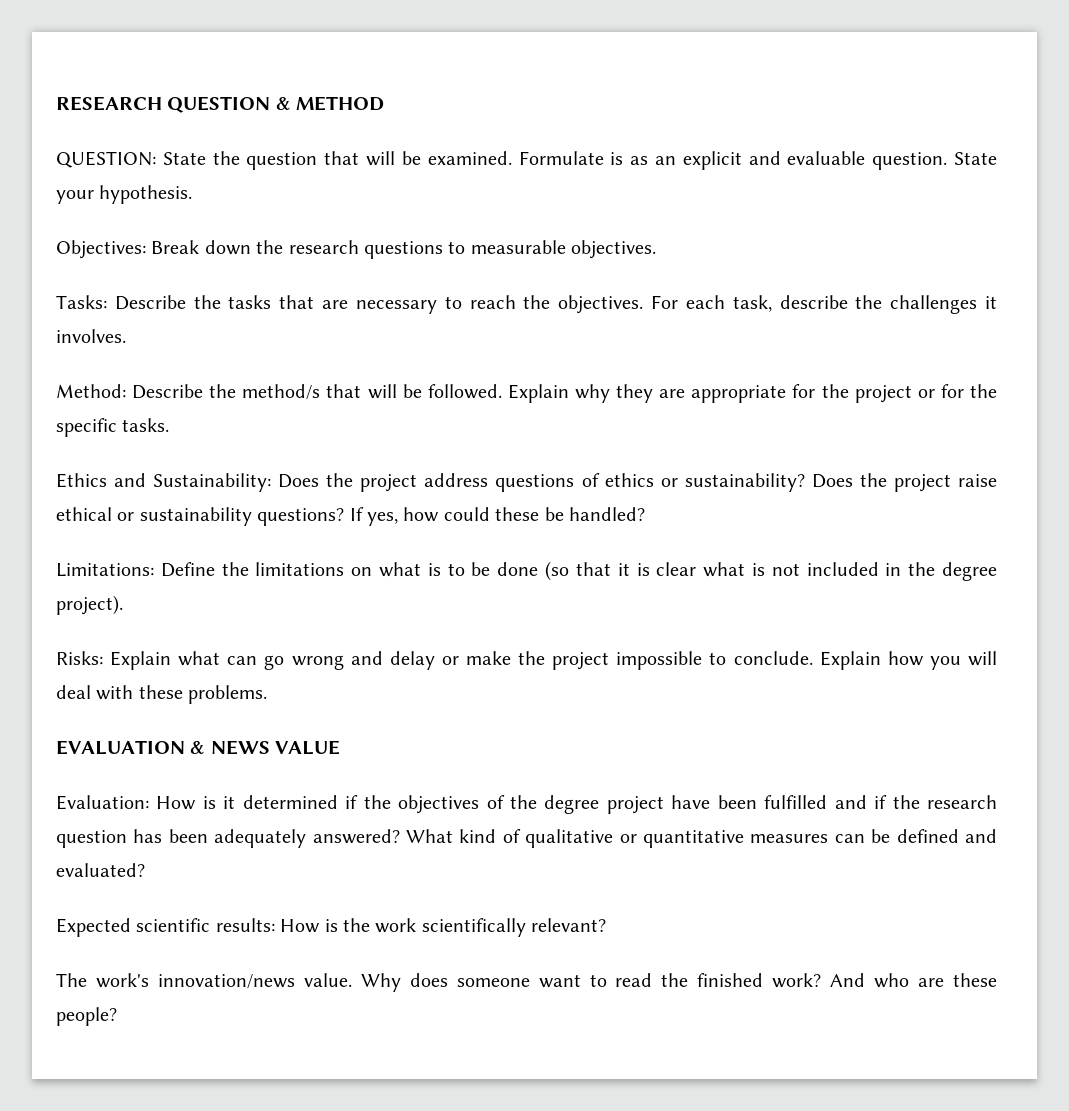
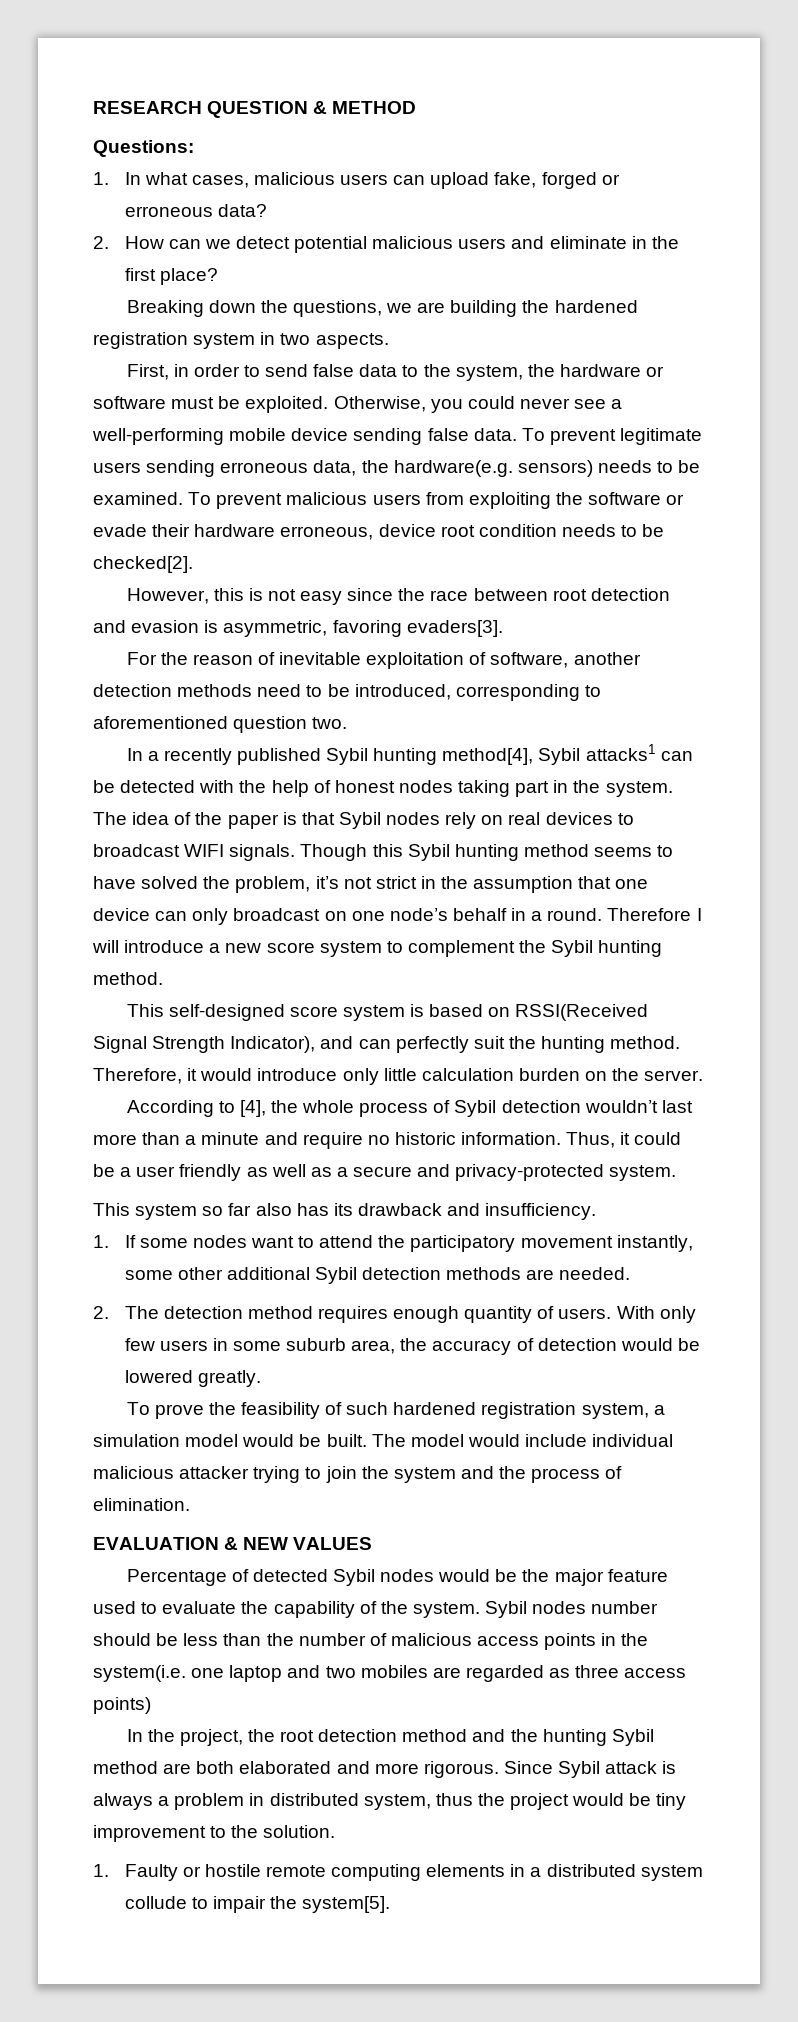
- QUESTION: State the question that will be examined. Formulate is as an explicit and evaluable question. State your hypothesis.
- Objectives: Break down the research questions to measurable objectives.
- Tasks: Describe the tasks that are necessary to reach the objectives. For each task, describe the challenges it involves.
- Method: Describe the method/s that will be followed. Explain why they are appropriate for the project or for the specific tasks.
- Ethics and Sustainability: Does the project address questions of ethics or sustainability? Does the project raise ethical or sustainability questions? If yes, how could these be handled?
- Limitations: Define the limitations on what is to be done (so that it is clear what is not included in the degree project).
- Risks: Explain what can go wrong and delay or make the project impossible to conclude. Explain how you will deal with these problems.
- EVALUATION & NEWS VALUE
- Evaluation: How is it determined if the objectives of the degree project have been fulfilled and if the research question has been adequately answered? What kind of qualitative or quantitative measures can be defined and evaluated?
- Expected scientific results: How is the work scientifically relevant?
- The work's innovation/news value. Why does someone want to read the finished work? And who are these people?
+ Questions:
+ 1. In what cases, malicious users can upload fake, forged or erroneous data?
+ 2. How can we detect potential malicious users and eliminate in the first place?
+ Breaking down the questions, we are building the hardened registration system in two aspects.
+ First, in order to send false data to the system, the hardware or software must be exploited. Otherwise, you could never see a well-performing mobile device sending false data. To prevent legitimate users sending erroneous data, the hardware(e.g. sensors) needs to be examined. To prevent malicious users from exploiting the software or evade their hardware erroneous, device root condition needs to be checked[2].
+ However, this is not easy since the race between root detection and evasion is asymmetric, favoring evaders[3].
+ For the reason of inevitable exploitation of software, another detection methods need to be introduced, corresponding to aforementioned question two.
+ In a recently published Sybil hunting method[4], Sybil attacks1 can be detected with the help of honest nodes taking part in the system. The idea of the paper is that Sybil nodes rely on real devices to broadcast WIFI signals. Though this Sybil hunting method seems to have solved the problem, it’s not strict in the assumption that one device can only broadcast on one node’s behalf in a round. Therefore I will introduce a new score system to complement the Sybil hunting method.
+ This self-designed score system is based on RSSI(Received Signal Strength Indicator), and can perfectly suit the hunting method. Therefore, it would introduce only little calculation burden on the server.
+ According to [4], the whole process of Sybil detection wouldn’t last more than a minute and require no historic information. Thus, it could be a user friendly as well as a secure and privacy-protected system.
+ This system so far also has its drawback and insufficiency.
+ 1. If some nodes want to attend the participatory movement instantly, some other additional Sybil detection methods are needed.
+ 2. The detection method requires enough quantity of users. With only few users in some suburb area, the accuracy of detection would be lowered greatly.
+ To prove the feasibility of such hardened registration system, a simulation model would be built. The model would include individual malicious attacker trying to join the system and the process of elimination.
+ EVALUATION & NEW VALUES
+ Percentage of detected Sybil nodes would be the major feature used to evaluate the capability of the system. Sybil nodes number should be less than the number of malicious access points in the system(i.e. one laptop and two mobiles are regarded as three access points)
+ In the project, the root detection method and the hunting Sybil method are both elaborated and more rigorous. Since Sybil attack is always a problem in distributed system, thus the project would be tiny improvement to the solution.
+ 1. Faulty or hostile remote computing elements in a distributed system collude to impair the system[5].

